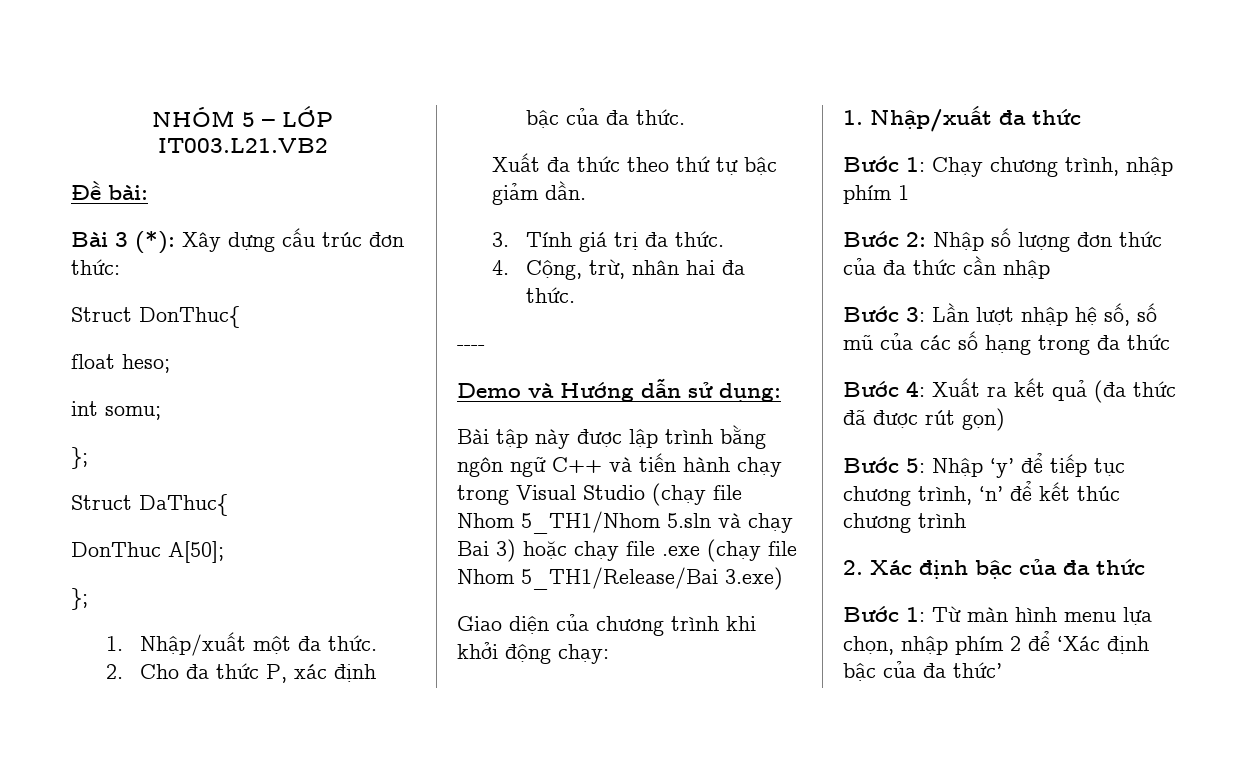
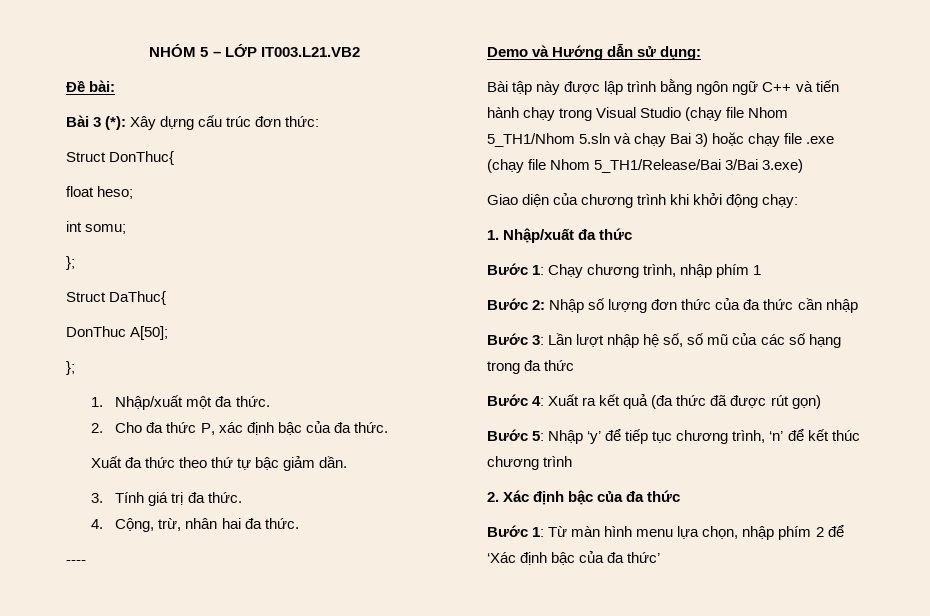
- Bài tập này được lập trình bằng ngôn ngữ C++ và tiến hành chạy trong Visual Studio (chạy file Nhom 5_TH1/Nhom 5.sln và chạy Bai 3) hoặc chạy file .exe (chạy file Nhom 5_TH1/Release/Bai 3.exe)
+ Bài tập này được lập trình bằng ngôn ngữ C++ và tiến hành chạy trong Visual Studio (chạy file Nhom 5_TH1/Nhom 5.sln và chạy Bai 3) hoặc chạy file .exe (chạy file Nhom 5_TH1/Release/Bai 3/Bai 3.exe)

